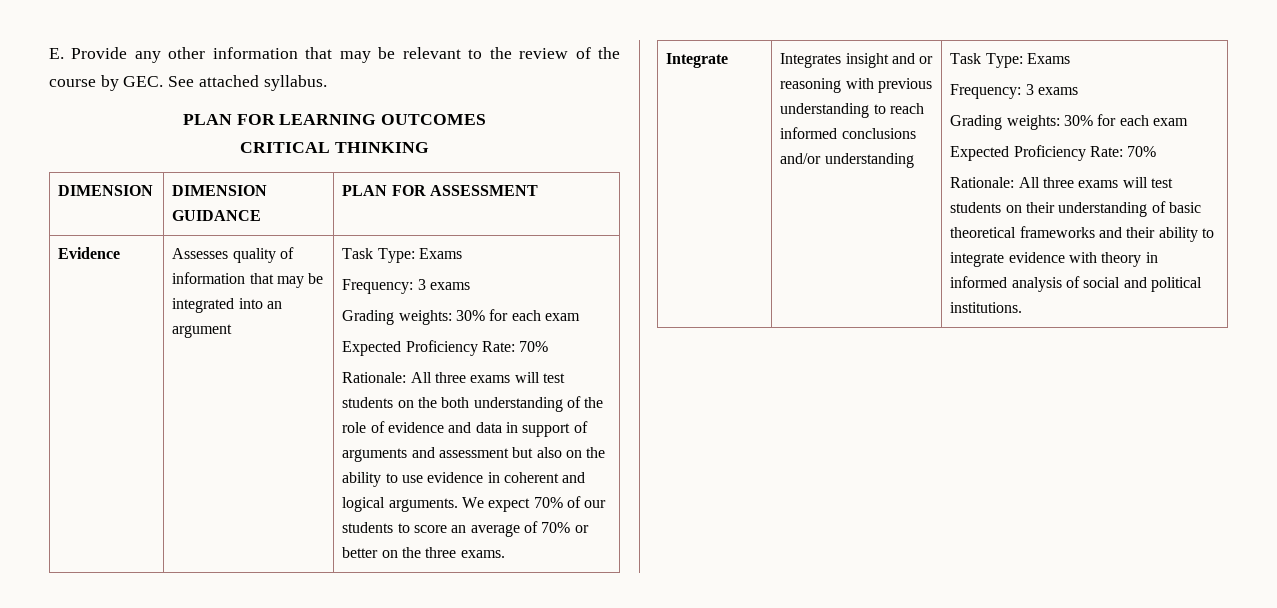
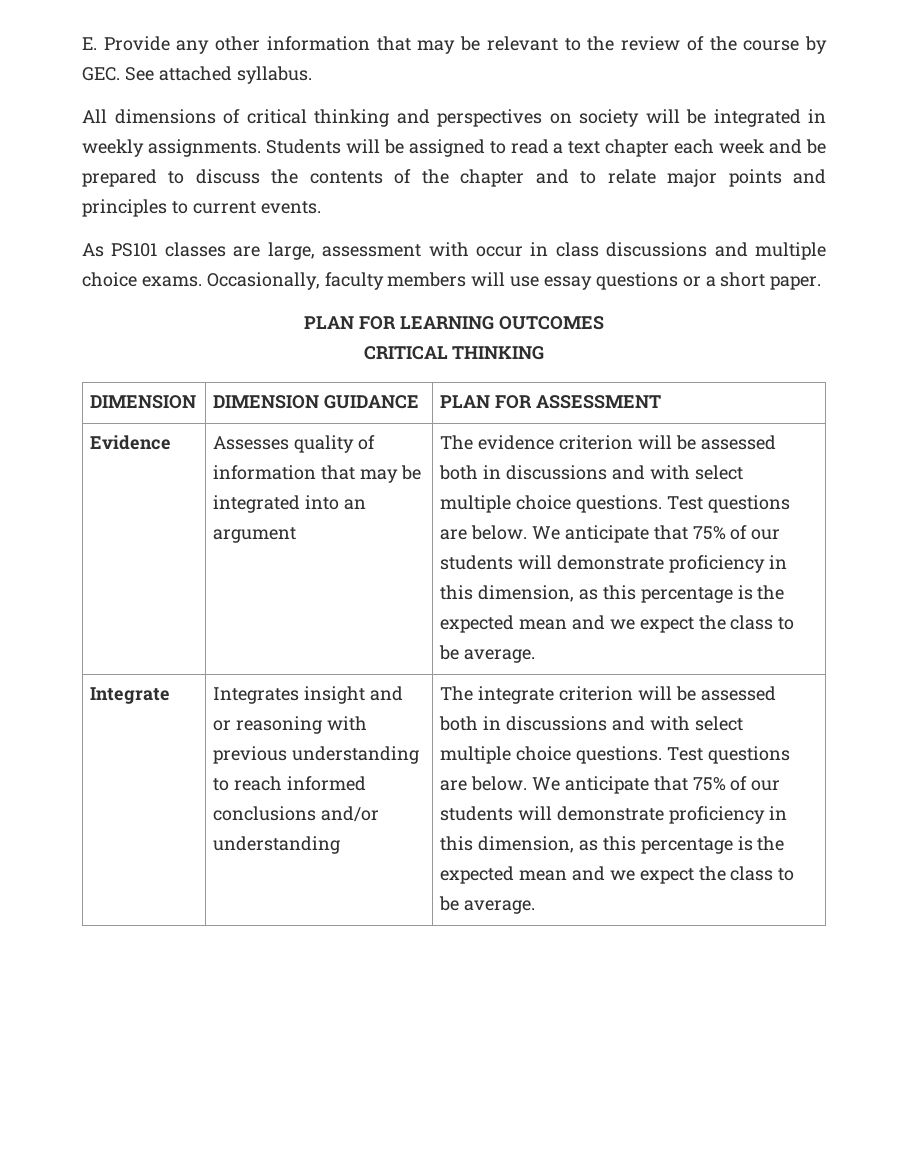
+ All dimensions of critical thinking and perspectives on society will be integrated in weekly assignments. Students will be assigned to read a text chapter each week and be prepared to discuss the contents of the chapter and to relate major points and principles to current events.
+ As PS101 classes are large, assessment with occur in class discussions and multiple choice exams. Occasionally, faculty members will use essay questions or a short paper.
- Assesses quality of information that may be integrated into an argument | Task Type: Exams
- Frequency: 3 exams
- Grading weights: 30% for each exam
- Expected Proficiency Rate: 70%
- Rationale: All three exams will test students on the both understanding of the role of evidence and data in support of arguments and assessment but also on the ability to use evidence in coherent and logical arguments. We expect 70% of our students to score an average of 70% or better on the three exams.
+ Assesses quality of information that may be integrated into an argument | The evidence criterion will be assessed both in discussions and with select multiple choice questions. Test questions are below. We anticipate that 75% of our students will demonstrate proficiency in this dimension, as this percentage is the expected mean and we expect the class to be average.
- Integrates insight and or reasoning with previous understanding to reach informed conclusions and/or understanding | Task Type: Exams
- Frequency: 3 exams
- Grading weights: 30% for each exam
- Expected Proficiency Rate: 70%
- Rationale: All three exams will test students on their understanding of basic theoretical frameworks and their ability to integrate evidence with theory in informed analysis of social and political institutions.
+ Integrates insight and or reasoning with previous understanding to reach informed conclusions and/or understanding | The integrate criterion will be assessed both in discussions and with select multiple choice questions. Test questions are below. We anticipate that 75% of our students will demonstrate proficiency in this dimension, as this percentage is the expected mean and we expect the class to be average.

